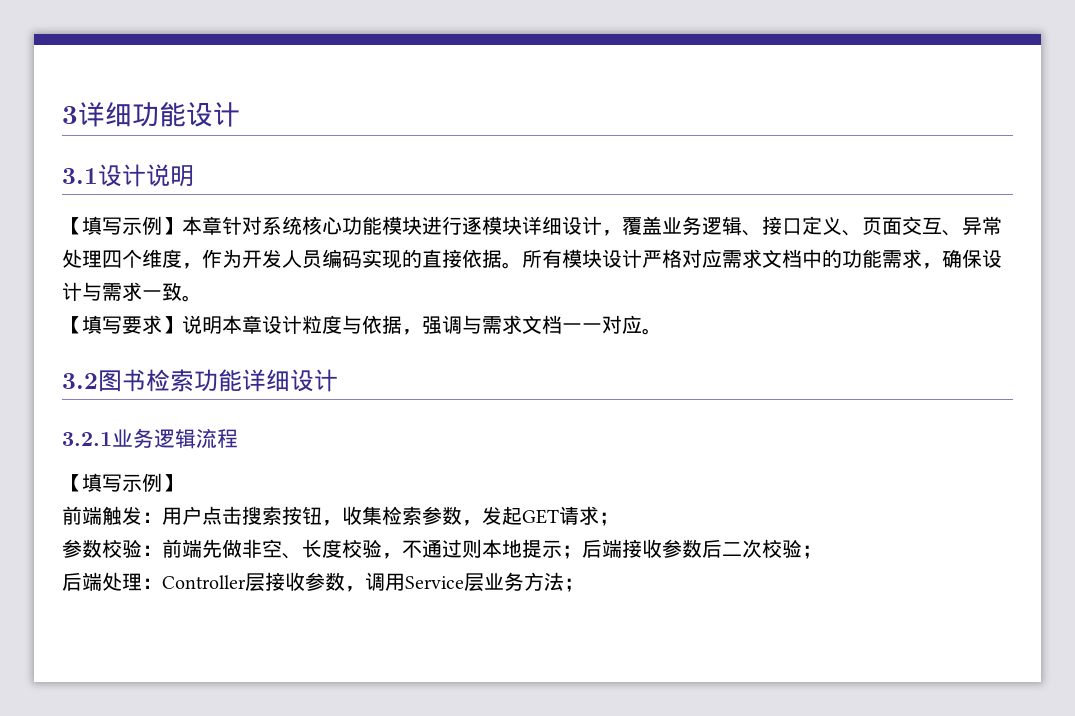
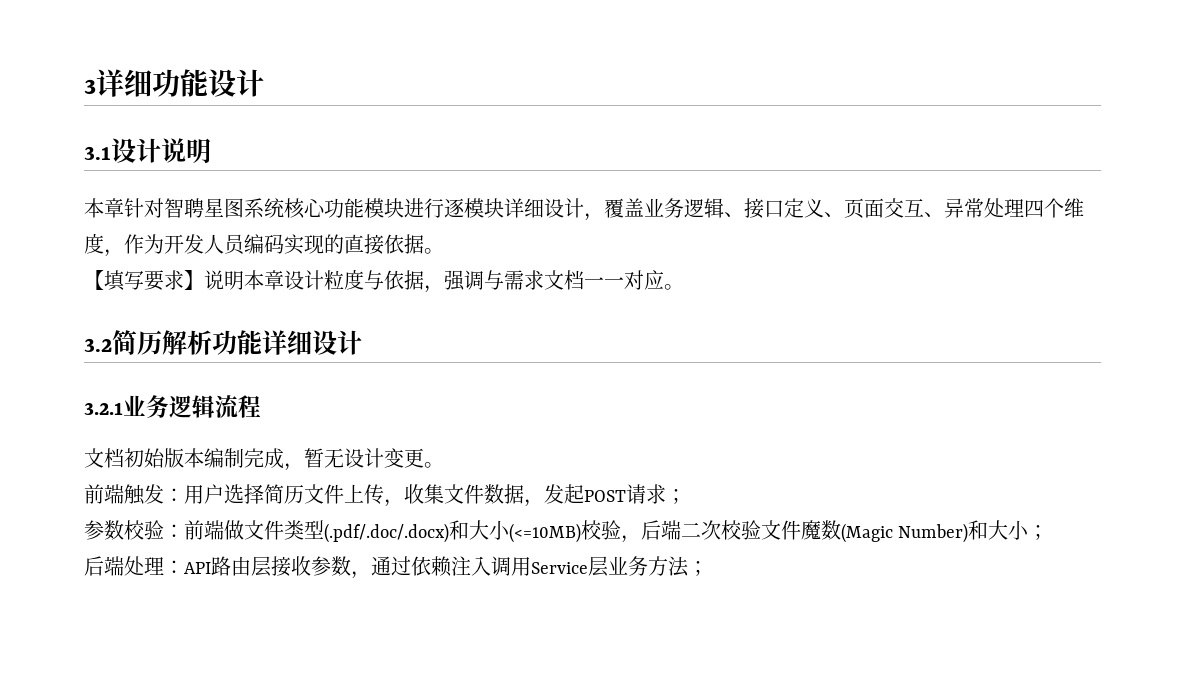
- 【填写示例】本章针对系统核心功能模块进行逐模块详细设计，覆盖业务逻辑、接口定义、页面交互、异常处理四个维度，作为开发人员编码实现的直接依据。所有模块设计严格对应需求文档中的功能需求，确保设计与需求一致。
+ 本章针对智聘星图系统核心功能模块进行逐模块详细设计，覆盖业务逻辑、接口定义、页面交互、异常处理四个维度，作为开发人员编码实现的直接依据。
- 3.2图书检索功能详细设计
+ 3.2简历解析功能详细设计
  3.2.1业务逻辑流程
- 【填写示例】
- 前端触发：用户点击搜索按钮，收集检索参数，发起GET请求；
+ 文档初始版本编制完成，暂无设计变更。
+ 前端触发：用户选择简历文件上传，收集文件数据，发起POST请求；
- 参数校验：前端先做非空、长度校验，不通过则本地提示；后端接收参数后二次校验；
+ 参数校验：前端做文件类型(.pdf/.doc/.docx)和大小(<=10MB)校验，后端二次校验文件魔数(Magic Number)和大小；
- 后端处理：Controller层接收参数，调用Service层业务方法；
+ 后端处理：API路由层接收参数，通过依赖注入调用Service层业务方法；

